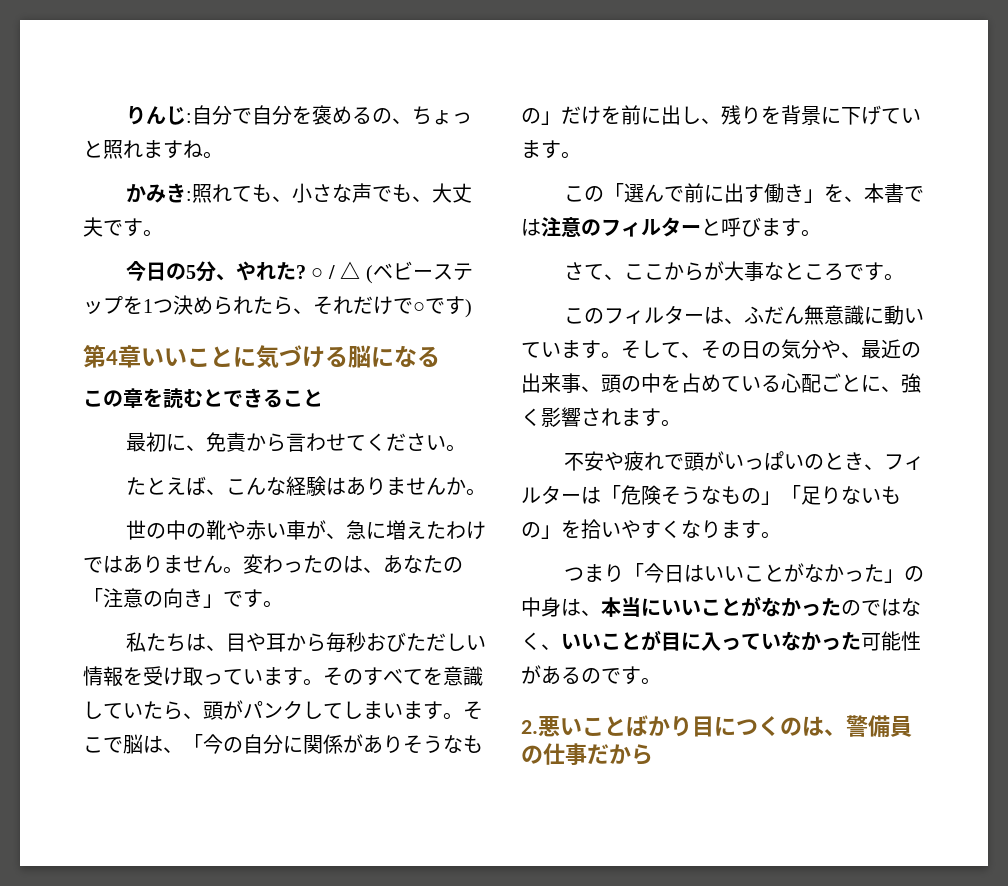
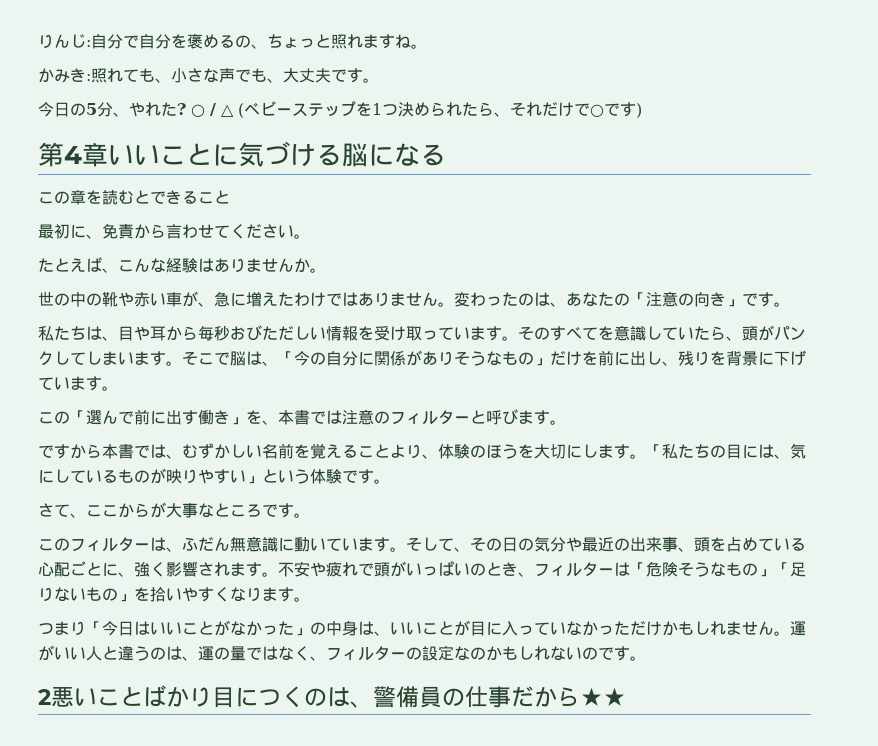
+ ですから本書では、むずかしい名前を覚えることより、体験のほうを大切にします。「私たちの目には、気にしているものが映りやすい」という体験です。
- そして、その日の気分や、最近の出来事、頭の中を占めている心配ごとに、強く影響されます。
- 不安や疲れで頭がいっぱいのとき、フィルターは「危険そうなもの」「足りないもの」を拾いやすくなります。
+ そして、その日の気分や最近の出来事、頭を占めている心配ごとに、強く影響されます。不安や疲れで頭がいっぱいのとき、フィルターは「危険そうなもの」「足りないもの」を拾いやすくなります。
- つまり「今日はいいことがなかった」の中身は、本当にいいことがなかったのではなく、いいことが目に入っていなかった可能性があるのです。
+ つまり「今日はいいことがなかった」の中身は、いいことが目に入っていなかっただけかもしれません。運がいい人と違うのは、運の量ではなく、フィルターの設定なのかもしれないのです。
- 2.悪いことばかり目につくのは、警備員の仕事だから
+ 2悪いことばかり目につくのは、警備員の仕事だから★★

